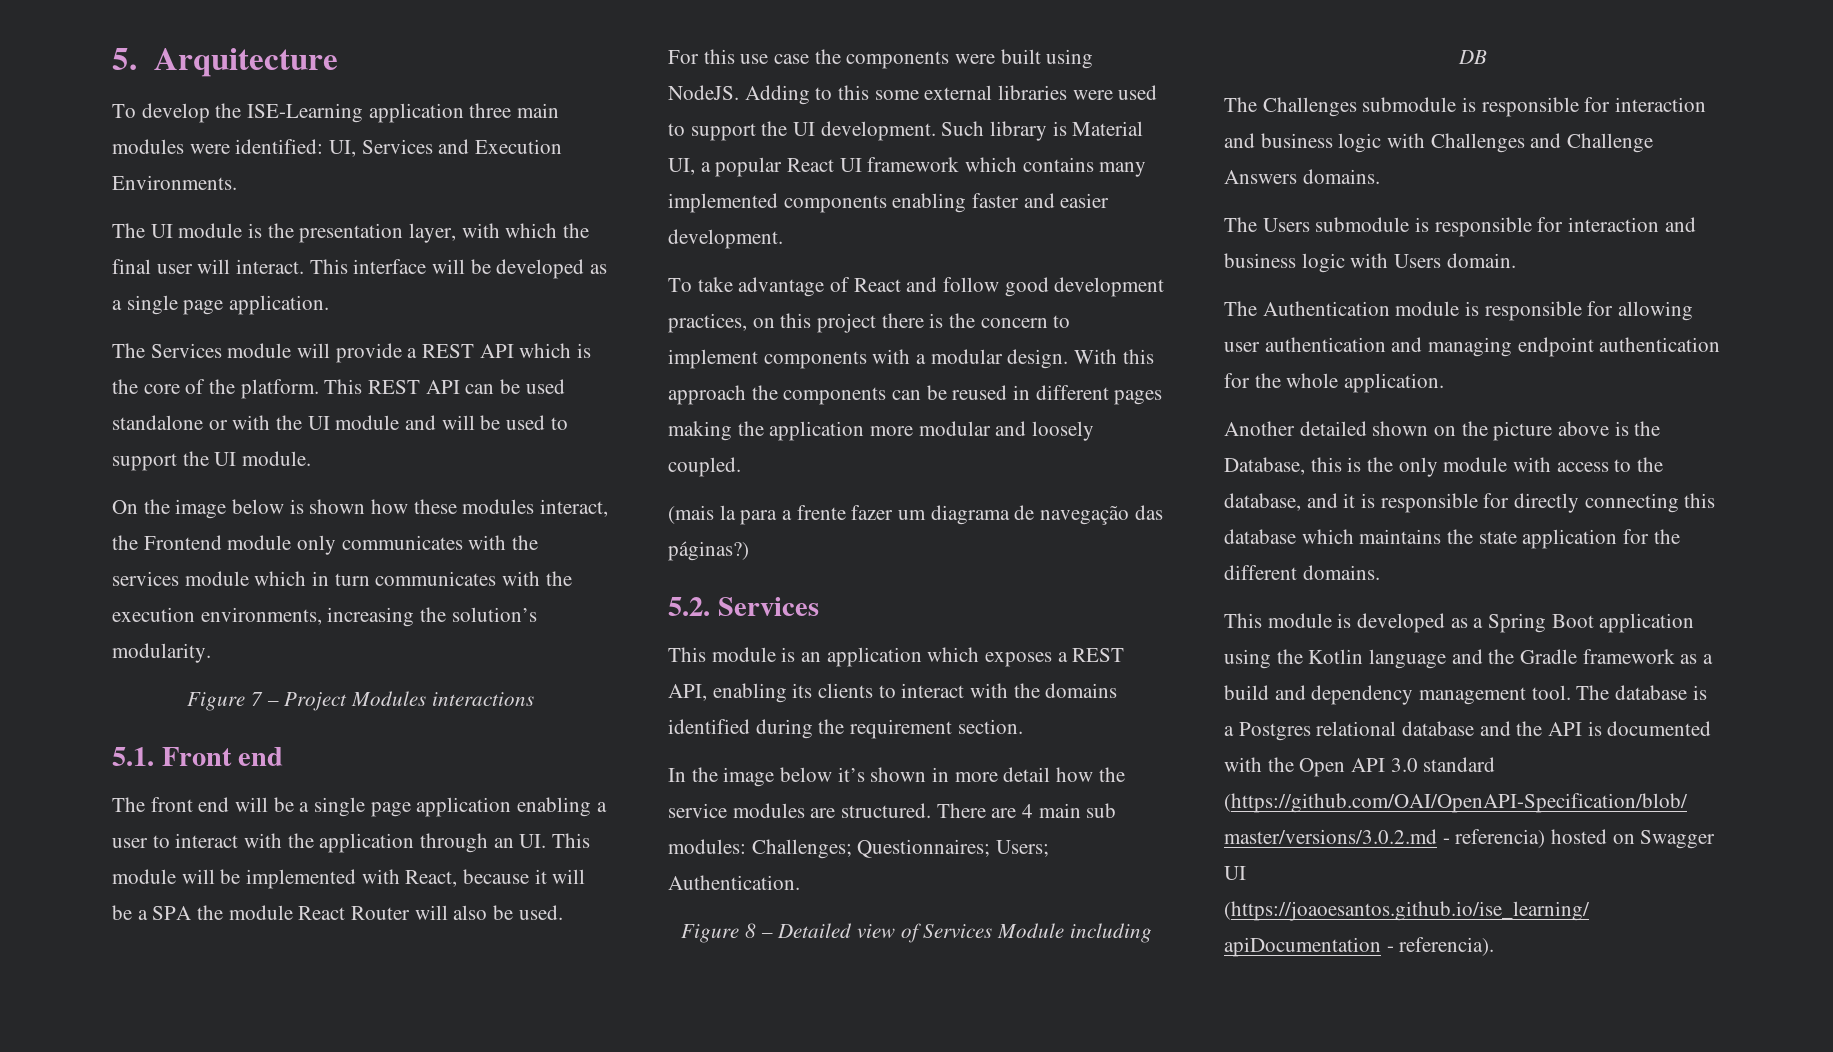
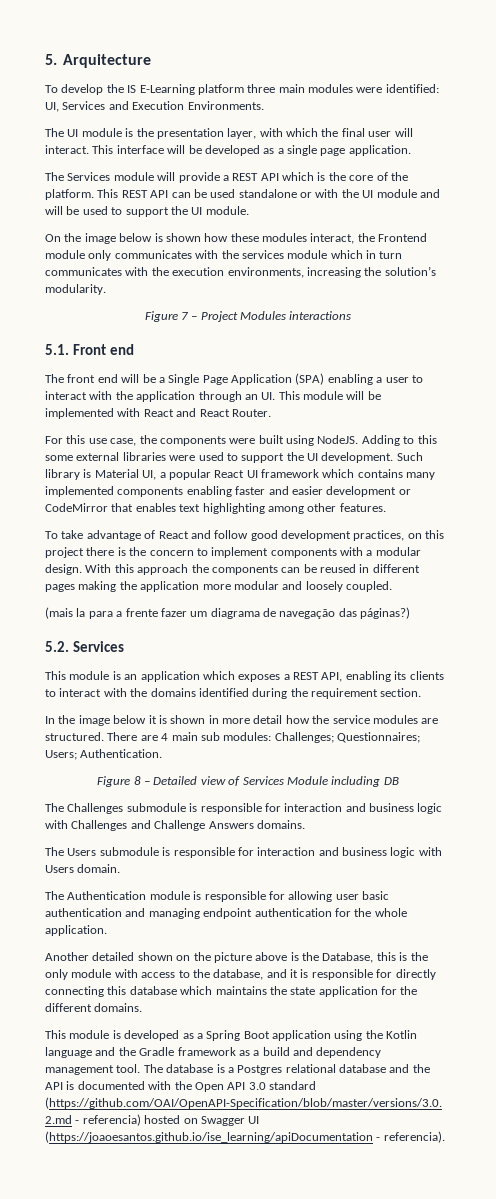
- To develop the ISE-Learning application three main modules were identified: UI, Services and Execution Environments.
+ To develop the IS E-Learning platform three main modules were identified: UI, Services and Execution Environments.
- The front end will be a single page application enabling a user to interact with the application through an UI. This module will be implemented with React, because it will be a SPA the module React Router will also be used.
+ The front end will be a Single Page Application (SPA) enabling a user to interact with the application through an UI. This module will be implemented with React and React Router.
- For this use case the components were built using NodeJS.
+ For this use case, the components were built using NodeJS.
- Such library is Material UI, a popular React UI framework which contains many implemented components enabling faster and easier development.
+ Such library is Material UI, a popular React UI framework which contains many implemented components enabling faster and easier development or CodeMirror that enables text highlighting among other features.
- In the image below it’s shown in more detail how the service modules are structured.
+ In the image below it is shown in more detail how the service modules are structured.
- The Authentication module is responsible for allowing user authentication and managing endpoint authentication for the whole application.
+ The Authentication module is responsible for allowing user basic authentication and managing endpoint authentication for the whole application.

